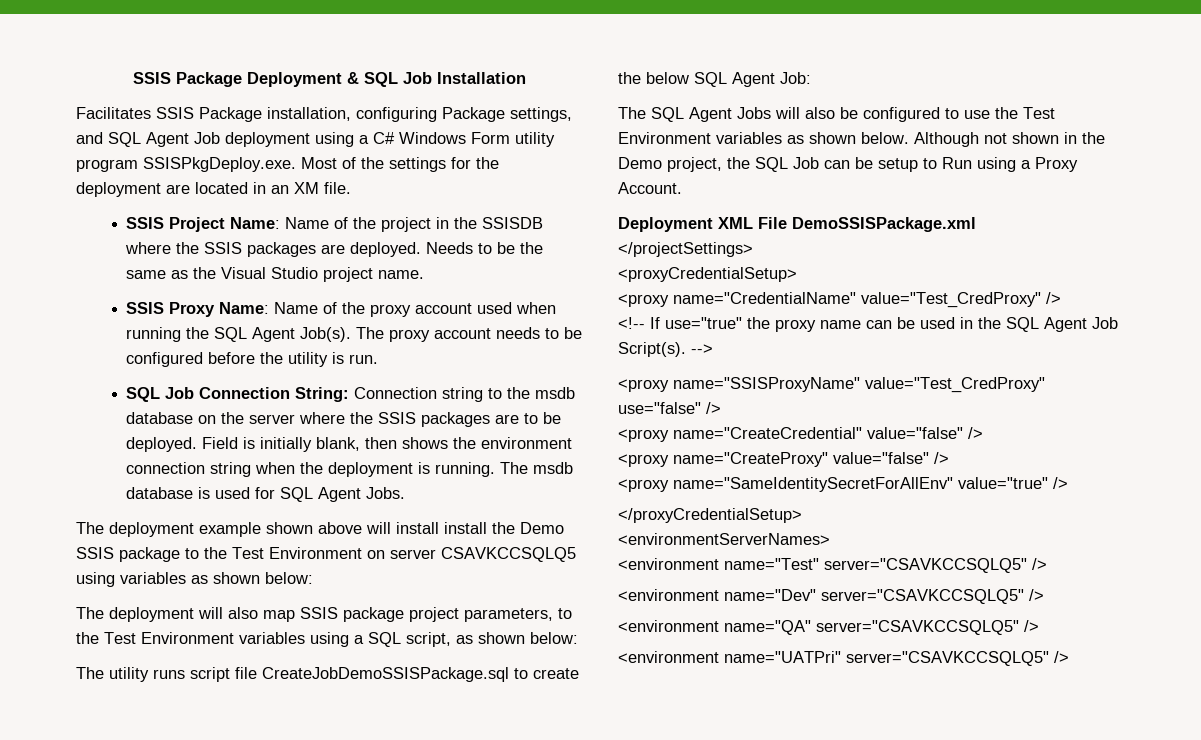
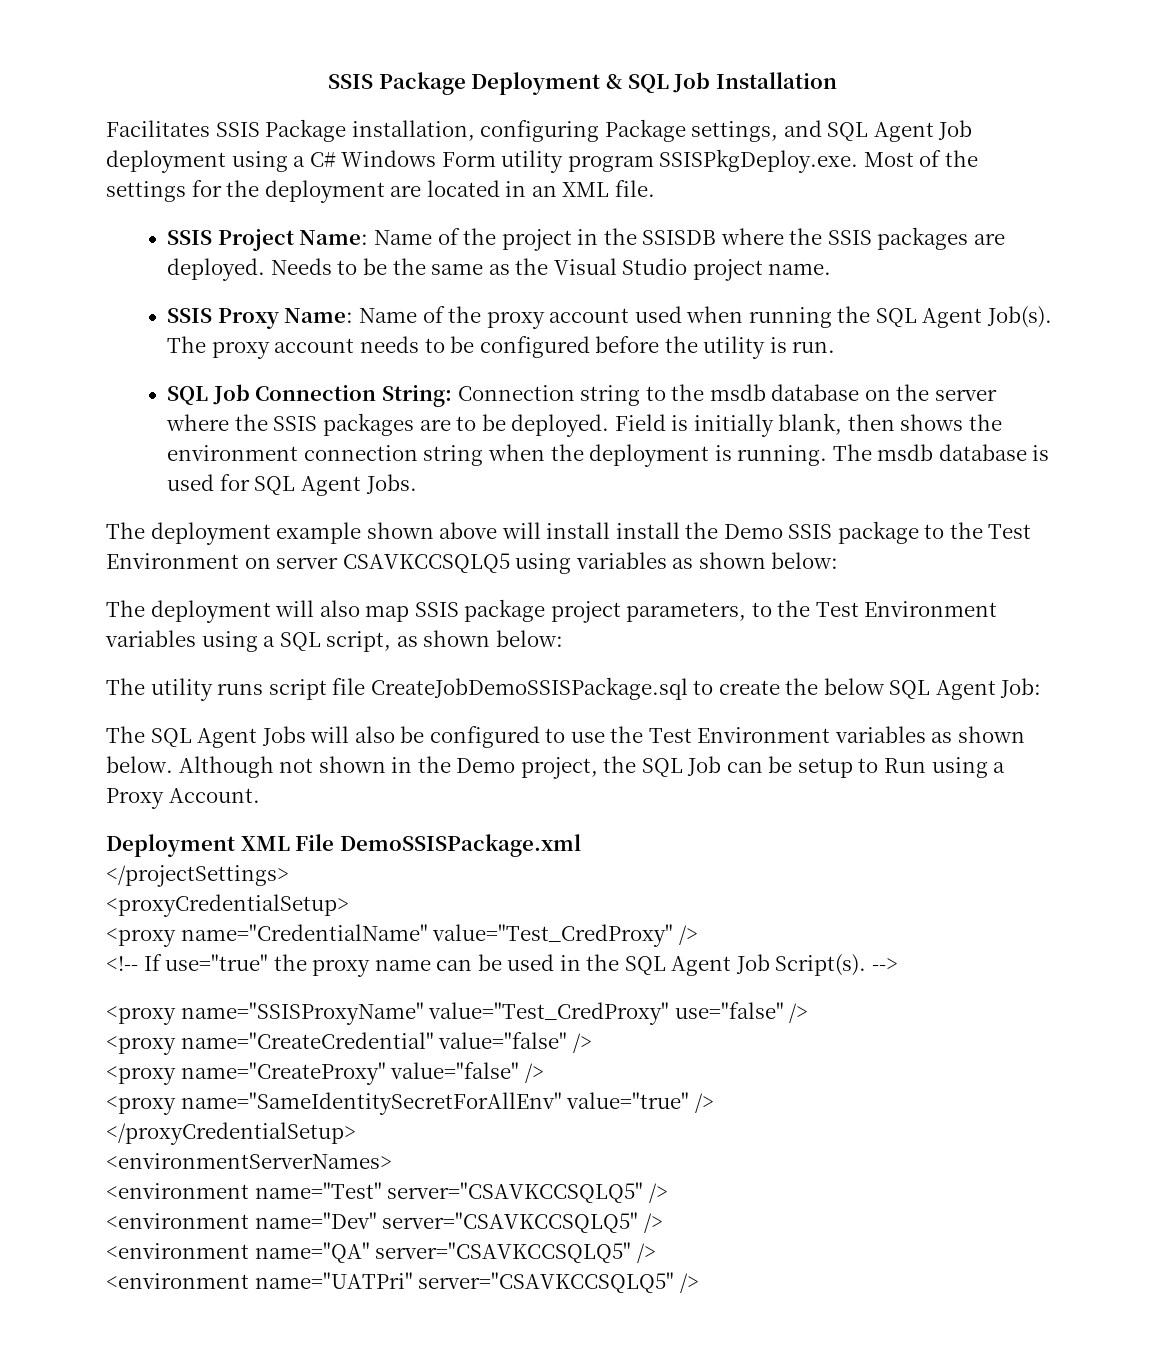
- Facilitates SSIS Package installation, configuring Package settings, and SQL Agent Job deployment using a C# Windows Form utility program SSISPkgDeploy.exe. Most of the settings for the deployment are located in an XM file.
+ Facilitates SSIS Package installation, configuring Package settings, and SQL Agent Job deployment using a C# Windows Form utility program SSISPkgDeploy.exe. Most of the settings for the deployment are located in an XML file.

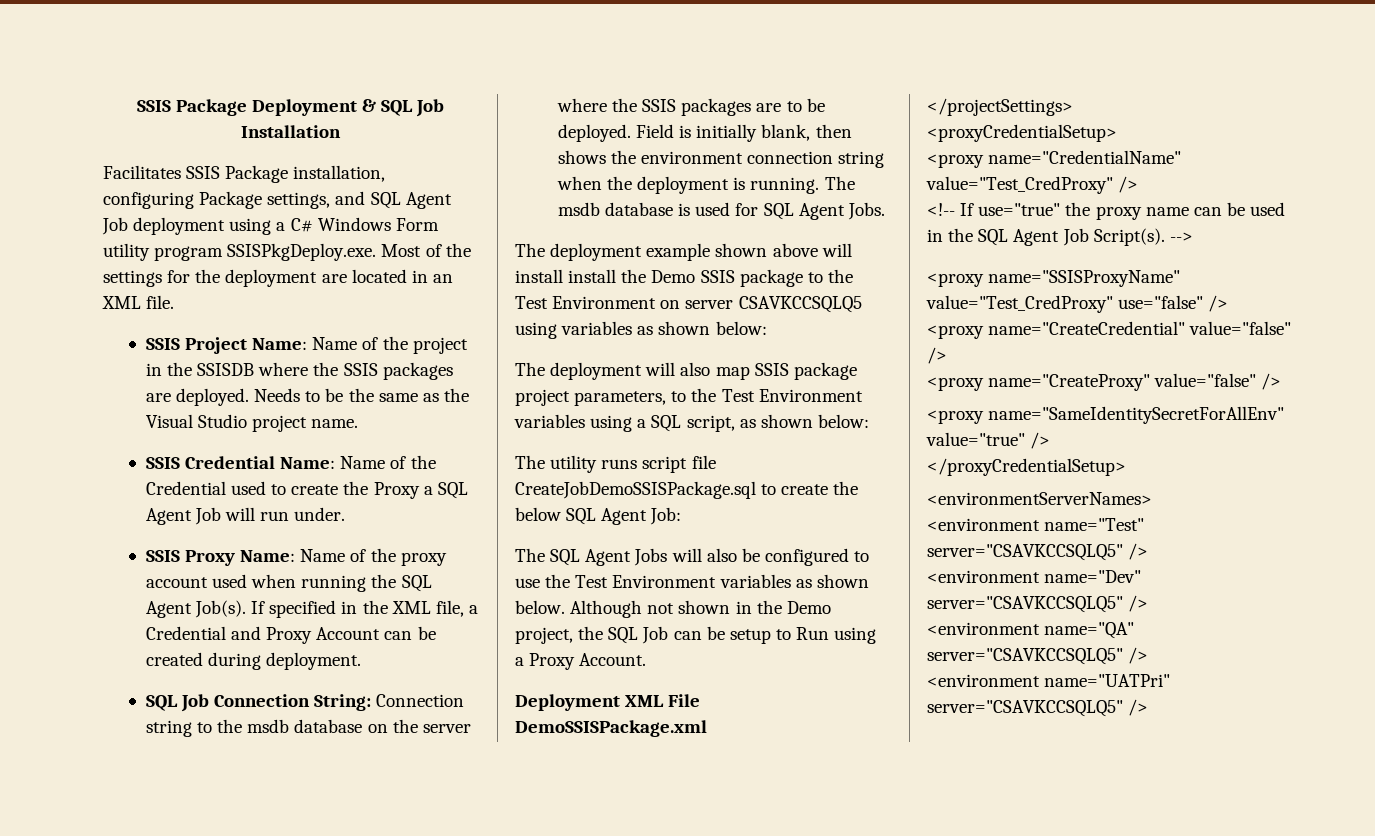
+ SSIS Credential Name: Name of the Credential used to create the Proxy a SQL Agent Job will run under.
- The proxy account needs to be configured before the utility is run.
+ If specified in the XML file, a Credential and Proxy Account can be created during deployment.

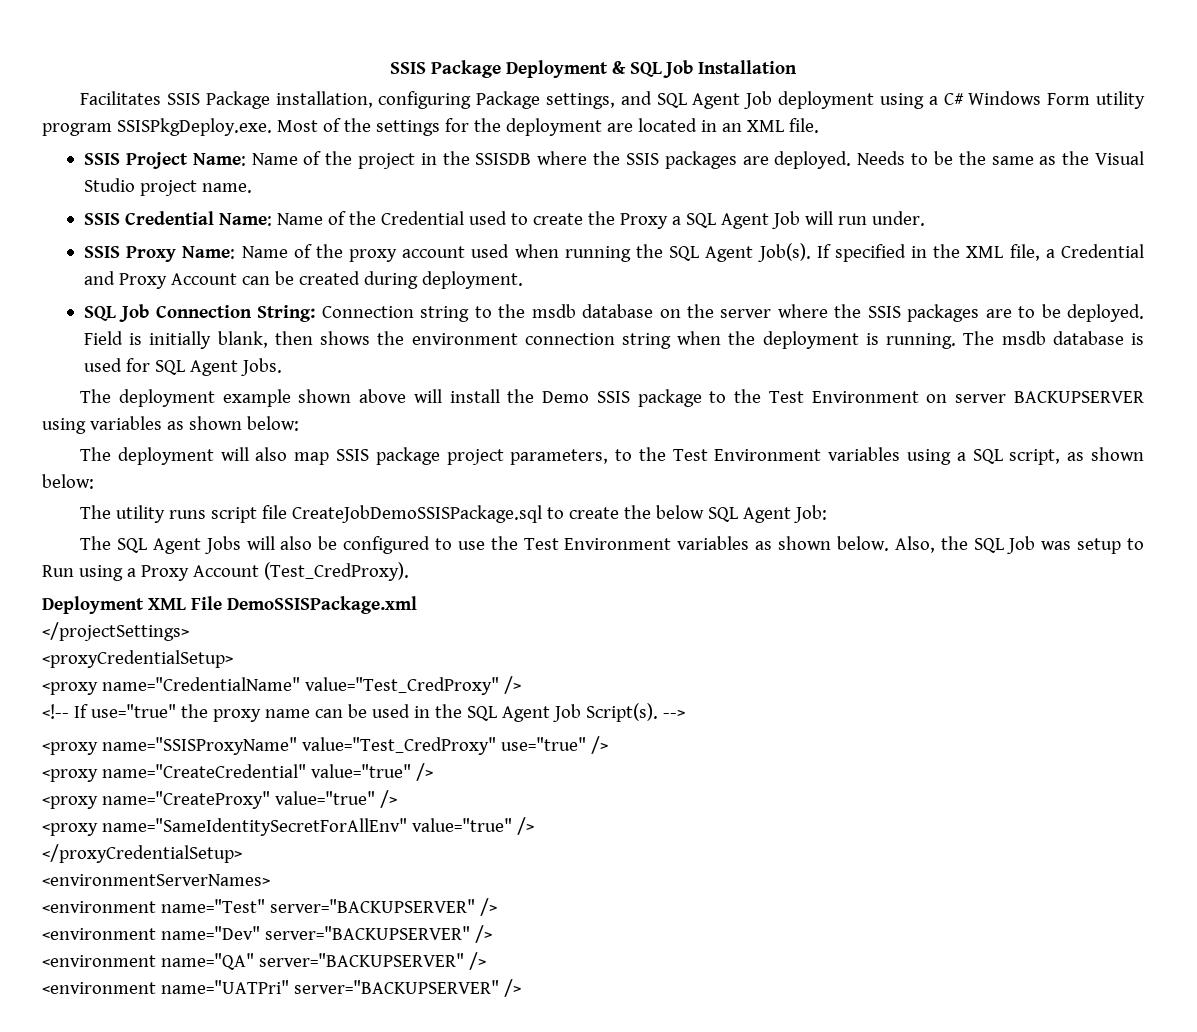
- The deployment example shown above will install install the Demo SSIS package to the Test Environment on server CSAVKCCSQLQ5 using variables as shown below:
+ The deployment example shown above will install the Demo SSIS package to the Test Environment on server BACKUPSERVER using variables as shown below:
- Although not shown in the Demo project, the SQL Job can be setup to Run using a Proxy Account.
+ Also, the SQL Job was setup to Run using a Proxy Account (Test_CredProxy).
- <proxy name="SSISProxyName" value="Test_CredProxy" use="false" />
+ <proxy name="SSISProxyName" value="Test_CredProxy" use="true" />
- <proxy name="CreateCredential" value="false" />
+ <proxy name="CreateCredential" value="true" />
- <proxy name="CreateProxy" value="false" />
+ <proxy name="CreateProxy" value="true" />
- <environment name="Test" server="CSAVKCCSQLQ5" />
+ <environment name="Test" server="BACKUPSERVER" />
- <environment name="Dev" server="CSAVKCCSQLQ5" />
+ <environment name="Dev" server="BACKUPSERVER" />
- <environment name="QA" server="CSAVKCCSQLQ5" />
+ <environment name="QA" server="BACKUPSERVER" />
- <environment name="UATPri" server="CSAVKCCSQLQ5" />
+ <environment name="UATPri" server="BACKUPSERVER" />

